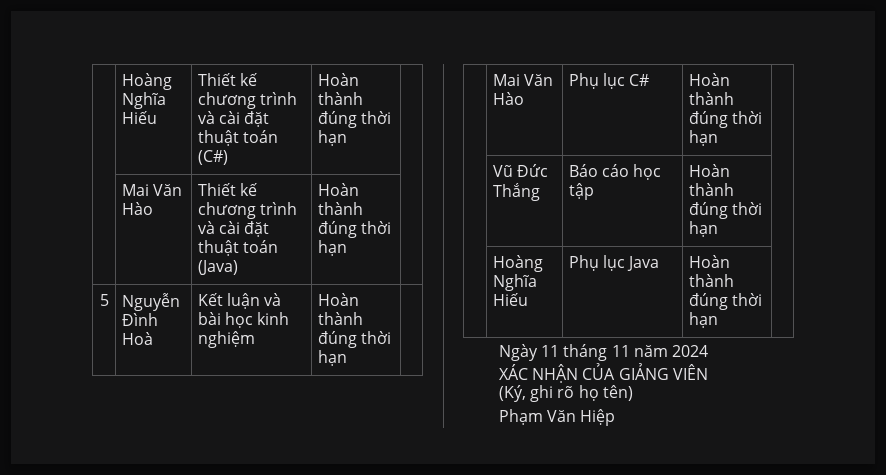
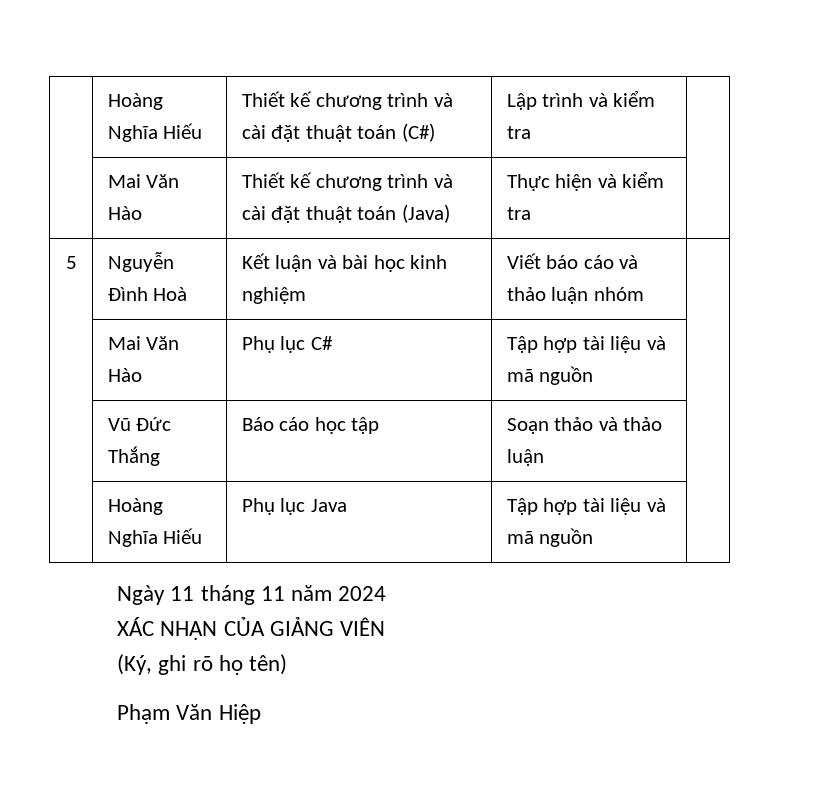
- | Hoàng Nghĩa Hiếu | Thiết kế chương trình và cài đặt thuật toán (C#) | Hoàn thành đúng thời hạn |
+ | Hoàng Nghĩa Hiếu | Thiết kế chương trình và cài đặt thuật toán (C#) | Lập trình và kiểm tra |
- | Mai Văn Hào | Thiết kế chương trình và cài đặt thuật toán (Java) | Hoàn thành đúng thời hạn |
+ | Mai Văn Hào | Thiết kế chương trình và cài đặt thuật toán (Java) | Thực hiện và kiểm tra |
- 5 | Nguyễn Đình Hoà | Kết luận và bài học kinh nghiệm | Hoàn thành đúng thời hạn |
+ 5 | Nguyễn Đình Hoà | Kết luận và bài học kinh nghiệm | Viết báo cáo và thảo luận nhóm |
- | Mai Văn Hào | Phụ lục C# | Hoàn thành đúng thời hạn |
+ | Mai Văn Hào | Phụ lục C# | Tập hợp tài liệu và mã nguồn |
- | Vũ Đức Thắng | Báo cáo học tập | Hoàn thành đúng thời hạn |
+ | Vũ Đức Thắng | Báo cáo học tập | Soạn thảo và thảo luận |
- | Hoàng Nghĩa Hiếu | Phụ lục Java | Hoàn thành đúng thời hạn |
+ | Hoàng Nghĩa Hiếu | Phụ lục Java | Tập hợp tài liệu và mã nguồn |

